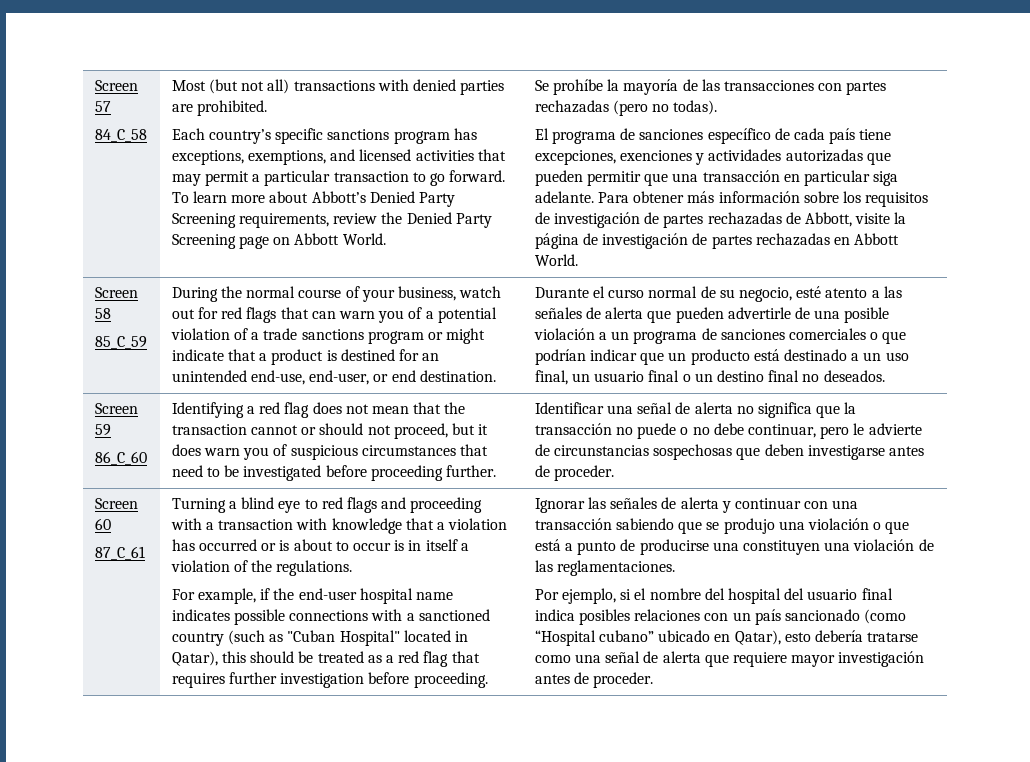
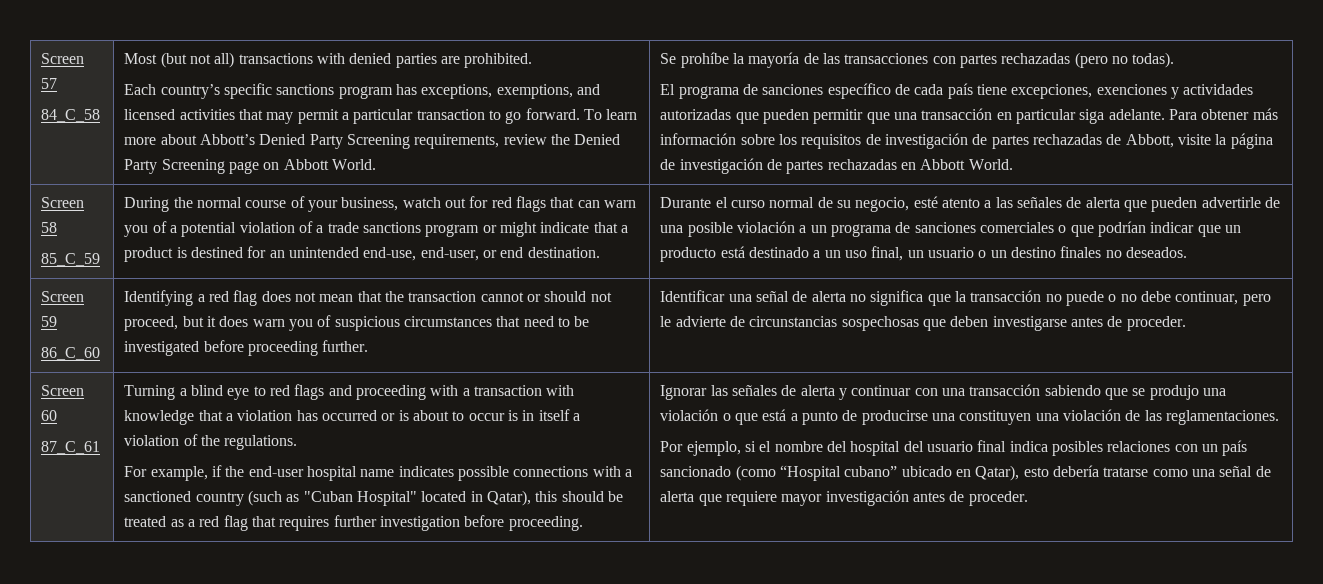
- Durante el curso normal de su negocio, esté atento a las señales de alerta que pueden advertirle de una posible violación a un programa de sanciones comerciales o que podrían indicar que un producto está destinado a un uso final, un usuario final o un destino final no deseados.
+ Durante el curso normal de su negocio, esté atento a las señales de alerta que pueden advertirle de una posible violación a un programa de sanciones comerciales o que podrían indicar que un producto está destinado a un uso final, un usuario o un destino finales no deseados.

